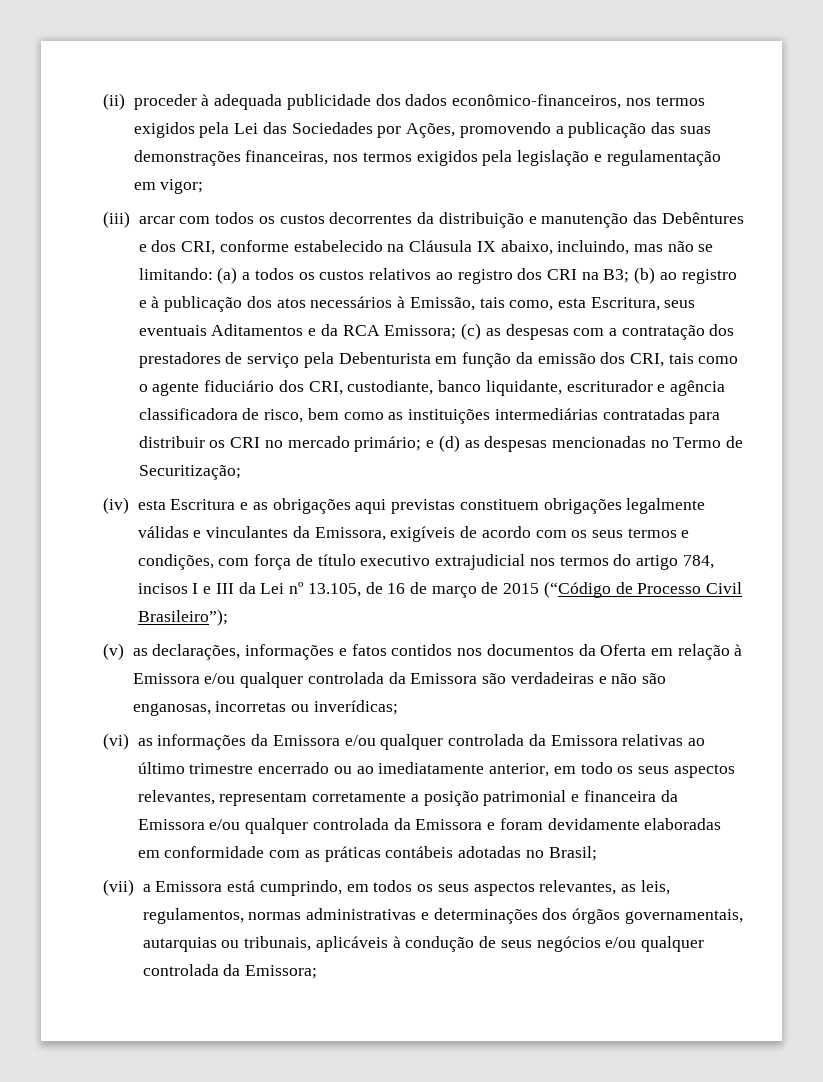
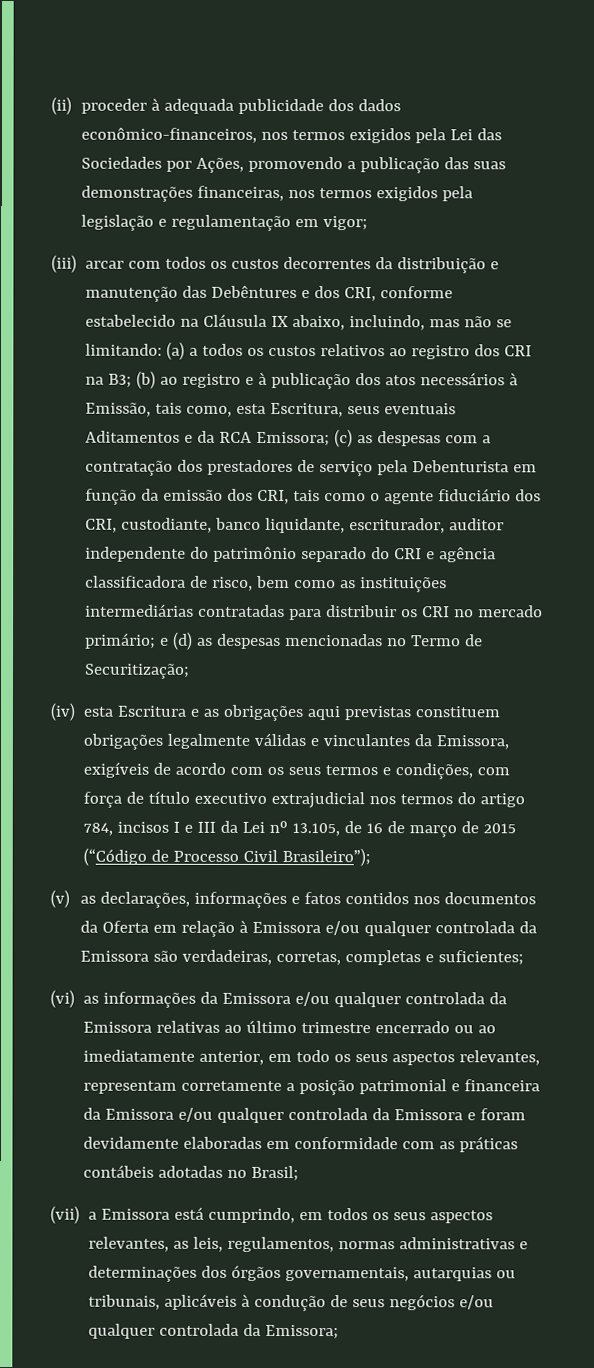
- (c) as despesas com a contratação dos prestadores de serviço pela Debenturista em função da emissão dos CRI, tais como o agente fiduciário dos CRI, custodiante, banco liquidante, escriturador e agência classificadora de risco, bem como as instituições intermediárias contratadas para distribuir os CRI no mercado primário;
+ (c) as despesas com a contratação dos prestadores de serviço pela Debenturista em função da emissão dos CRI, tais como o agente fiduciário dos CRI, custodiante, banco liquidante, escriturador, auditor independente do patrimônio separado do CRI e agência classificadora de risco, bem como as instituições intermediárias contratadas para distribuir os CRI no mercado primário;
- (v) as declarações, informações e fatos contidos nos documentos da Oferta em relação à Emissora e/ou qualquer controlada da Emissora são verdadeiras e não são enganosas, incorretas ou inverídicas;
+ (v) as declarações, informações e fatos contidos nos documentos da Oferta em relação à Emissora e/ou qualquer controlada da Emissora são verdadeiras, corretas, completas e suficientes;

